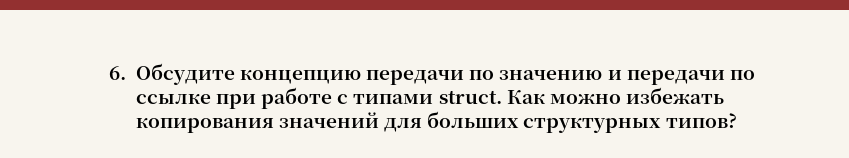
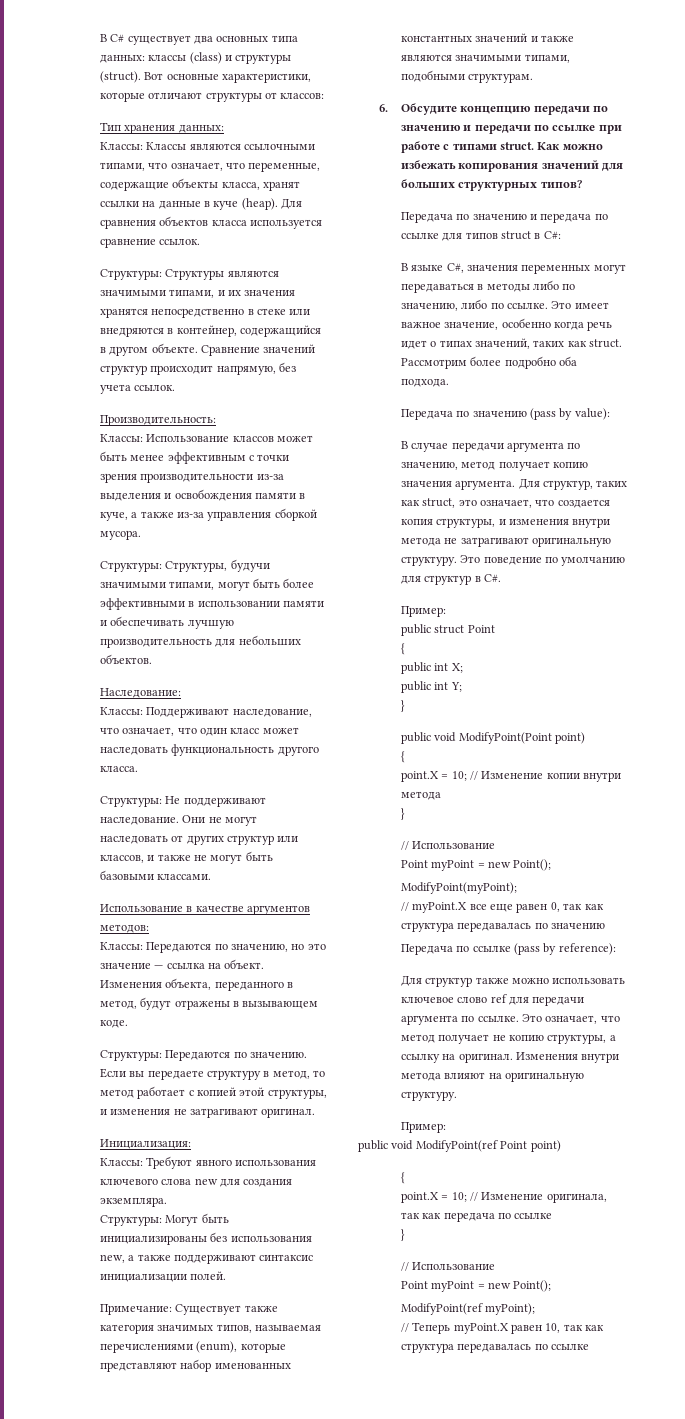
+ В C# существует два основных типа данных: классы (class) и структуры (struct). Вот основные характеристики, которые отличают структуры от классов:
+ Тип хранения данных:
+ Классы: Классы являются ссылочными типами, что означает, что переменные, содержащие объекты класса, хранят ссылки на данные в куче (heap). Для сравнения объектов класса используется сравнение ссылок.
+ Структуры: Структуры являются значимыми типами, и их значения хранятся непосредственно в стеке или внедряются в контейнер, содержащийся в другом объекте. Сравнение значений структур происходит напрямую, без учета ссылок.
+ Производительность:
+ Классы: Использование классов может быть менее эффективным с точки зрения производительности из-за выделения и освобождения памяти в куче, а также из-за управления сборкой мусора.
+ Структуры: Структуры, будучи значимыми типами, могут быть более эффективными в использовании памяти и обеспечивать лучшую производительность для небольших объектов.
+ Наследование:
+ Классы: Поддерживают наследование, что означает, что один класс может наследовать функциональность другого класса.
+ Структуры: Не поддерживают наследование. Они не могут наследовать от других структур или классов, и также не могут быть базовыми классами.
+ Использование в качестве аргументов методов:
+ Классы: Передаются по значению, но это значение — ссылка на объект. Изменения объекта, переданного в метод, будут отражены в вызывающем коде.
+ Структуры: Передаются по значению. Если вы передаете структуру в метод, то метод работает с копией этой структуры, и изменения не затрагивают оригинал.
+ Инициализация:
+ Классы: Требуют явного использования ключевого слова new для создания экземпляра.
+ Структуры: Могут быть инициализированы без использования new, а также поддерживают синтаксис инициализации полей.
+ Примечание: Существует также категория значимых типов, называемая перечислениями (enum), которые представляют набор именованных константных значений и также являются значимыми типами, подобными структурам.
+ Передача по значению и передача по ссылке для типов struct в C#:
+ В языке C#, значения переменных могут передаваться в методы либо по значению, либо по ссылке. Это имеет важное значение, особенно когда речь идет о типах значений, таких как struct. Рассмотрим более подробно оба подхода.
+ Передача по значению (pass by value):
+ В случае передачи аргумента по значению, метод получает копию значения аргумента. Для структур, таких как struct, это означает, что создается копия структуры, и изменения внутри метода не затрагивают оригинальную структуру. Это поведение по умолчанию для структур в C#.
+ Пример:
+ public struct Point
+ {
+ public int X;
+ public int Y;
+ }
+ public void ModifyPoint(Point point)
+ {
+ point.X = 10; // Изменение копии внутри метода
+ }
+ // Использование
+ Point myPoint = new Point();
+ ModifyPoint(myPoint);
+ // myPoint.X все еще равен 0, так как структура передавалась по значению
+ Передача по ссылке (pass by reference):
+ Для структур также можно использовать ключевое слово ref для передачи аргумента по ссылке. Это означает, что метод получает не копию структуры, а ссылку на оригинал. Изменения внутри метода влияют на оригинальную структуру.
+ Пример:
+ public void ModifyPoint(ref Point point)
+ {
+ point.X = 10; // Изменение оригинала, так как передача по ссылке
+ }
+ // Использование
+ Point myPoint = new Point();
+ ModifyPoint(ref myPoint);
+ // Теперь myPoint.X равен 10, так как структура передавалась по ссылке

